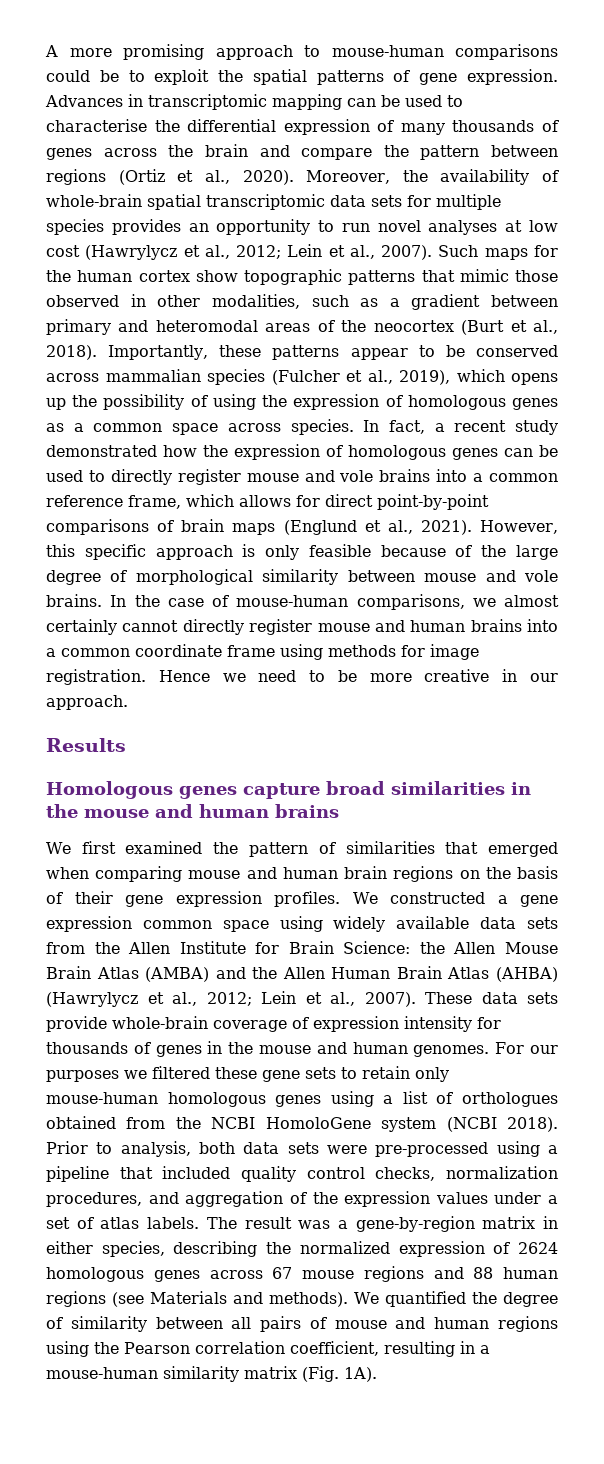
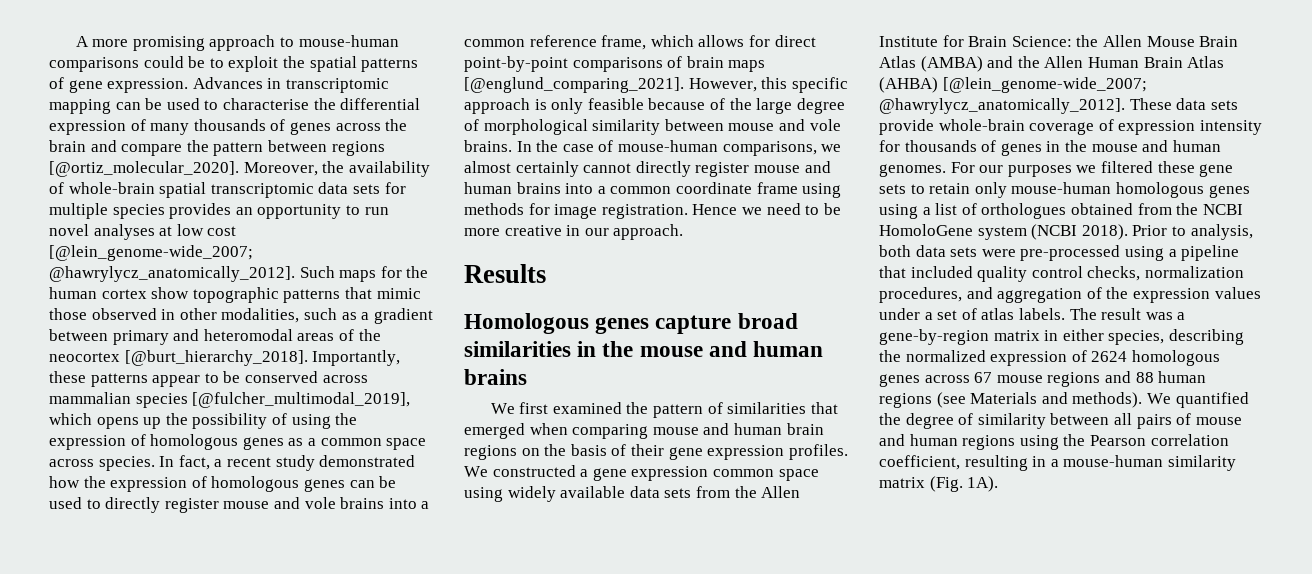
- Advances in transcriptomic mapping can be used to characterise the differential expression of many thousands of genes across the brain and compare the pattern between regions (Ortiz et al., 2020).
+ Advances in transcriptomic mapping can be used to characterise the differential expression of many thousands of genes across the brain and compare the pattern between regions [@ortiz_molecular_2020].
- Moreover, the availability of whole-brain spatial transcriptomic data sets for multiple species provides an opportunity to run novel analyses at low cost (Hawrylycz et al., 2012; Lein et al., 2007).
+ Moreover, the availability of whole-brain spatial transcriptomic data sets for multiple species provides an opportunity to run novel analyses at low cost [@lein_genome-wide_2007; @hawrylycz_anatomically_2012].
- Such maps for the human cortex show topographic patterns that mimic those observed in other modalities, such as a gradient between primary and heteromodal areas of the neocortex (Burt et al., 2018).
+ Such maps for the human cortex show topographic patterns that mimic those observed in other modalities, such as a gradient between primary and heteromodal areas of the neocortex [@burt_hierarchy_2018].
- Importantly, these patterns appear to be conserved across mammalian species (Fulcher et al., 2019), which opens up the possibility of using the expression of homologous genes as a common space across species.
+ Importantly, these patterns appear to be conserved across mammalian species [@fulcher_multimodal_2019], which opens up the possibility of using the expression of homologous genes as a common space across species.
- In fact, a recent study demonstrated how the expression of homologous genes can be used to directly register mouse and vole brains into a common reference frame, which allows for direct point-by-point comparisons of brain maps (Englund et al., 2021).
+ In fact, a recent study demonstrated how the expression of homologous genes can be used to directly register mouse and vole brains into a common reference frame, which allows for direct point-by-point comparisons of brain maps [@englund_comparing_2021].
- We constructed a gene expression common space using widely available data sets from the Allen Institute for Brain Science: the Allen Mouse Brain Atlas (AMBA) and the Allen Human Brain Atlas (AHBA) (Hawrylycz et al., 2012; Lein et al., 2007).
+ We constructed a gene expression common space using widely available data sets from the Allen Institute for Brain Science: the Allen Mouse Brain Atlas (AMBA) and the Allen Human Brain Atlas (AHBA) [@lein_genome-wide_2007; @hawrylycz_anatomically_2012].

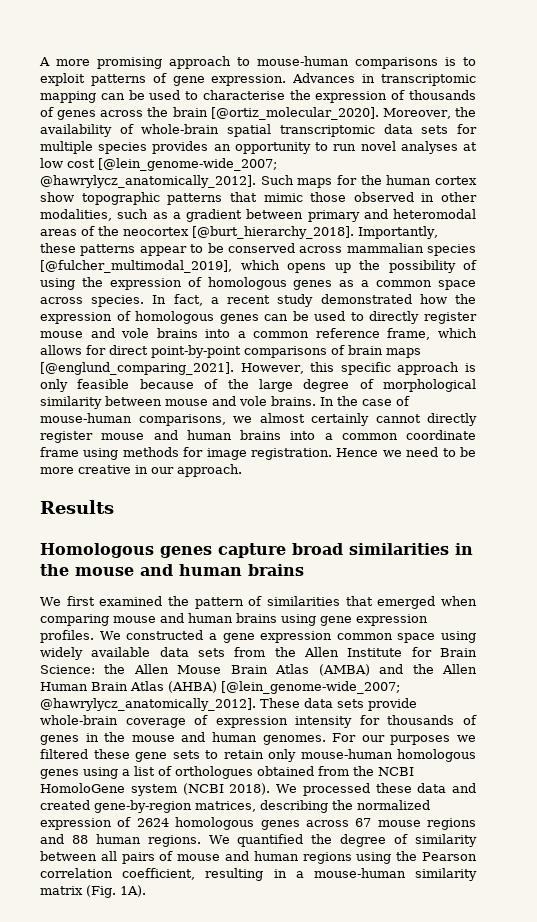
- A more promising approach to mouse-human comparisons could be to exploit the spatial patterns of gene expression.
+ A more promising approach to mouse-human comparisons is to exploit patterns of gene expression.
- Advances in transcriptomic mapping can be used to characterise the differential expression of many thousands of genes across the brain and compare the pattern between regions [@ortiz_molecular_2020].
+ Advances in transcriptomic mapping can be used to characterise the expression of thousands of genes across the brain [@ortiz_molecular_2020].
- We first examined the pattern of similarities that emerged when comparing mouse and human brain regions on the basis of their gene expression profiles.
+ We first examined the pattern of similarities that emerged when comparing mouse and human brains using gene expression profiles.
- Prior to analysis, both data sets were pre-processed using a pipeline that included quality control checks, normalization procedures, and aggregation of the expression values under a set of atlas labels. The result was a gene-by-region matrix in either species, describing the normalized expression of 2624 homologous genes across 67 mouse regions and 88 human regions (see Materials and methods).
+ We processed these data and created gene-by-region matrices, describing the normalized expression of 2624 homologous genes across 67 mouse regions and 88 human regions.

